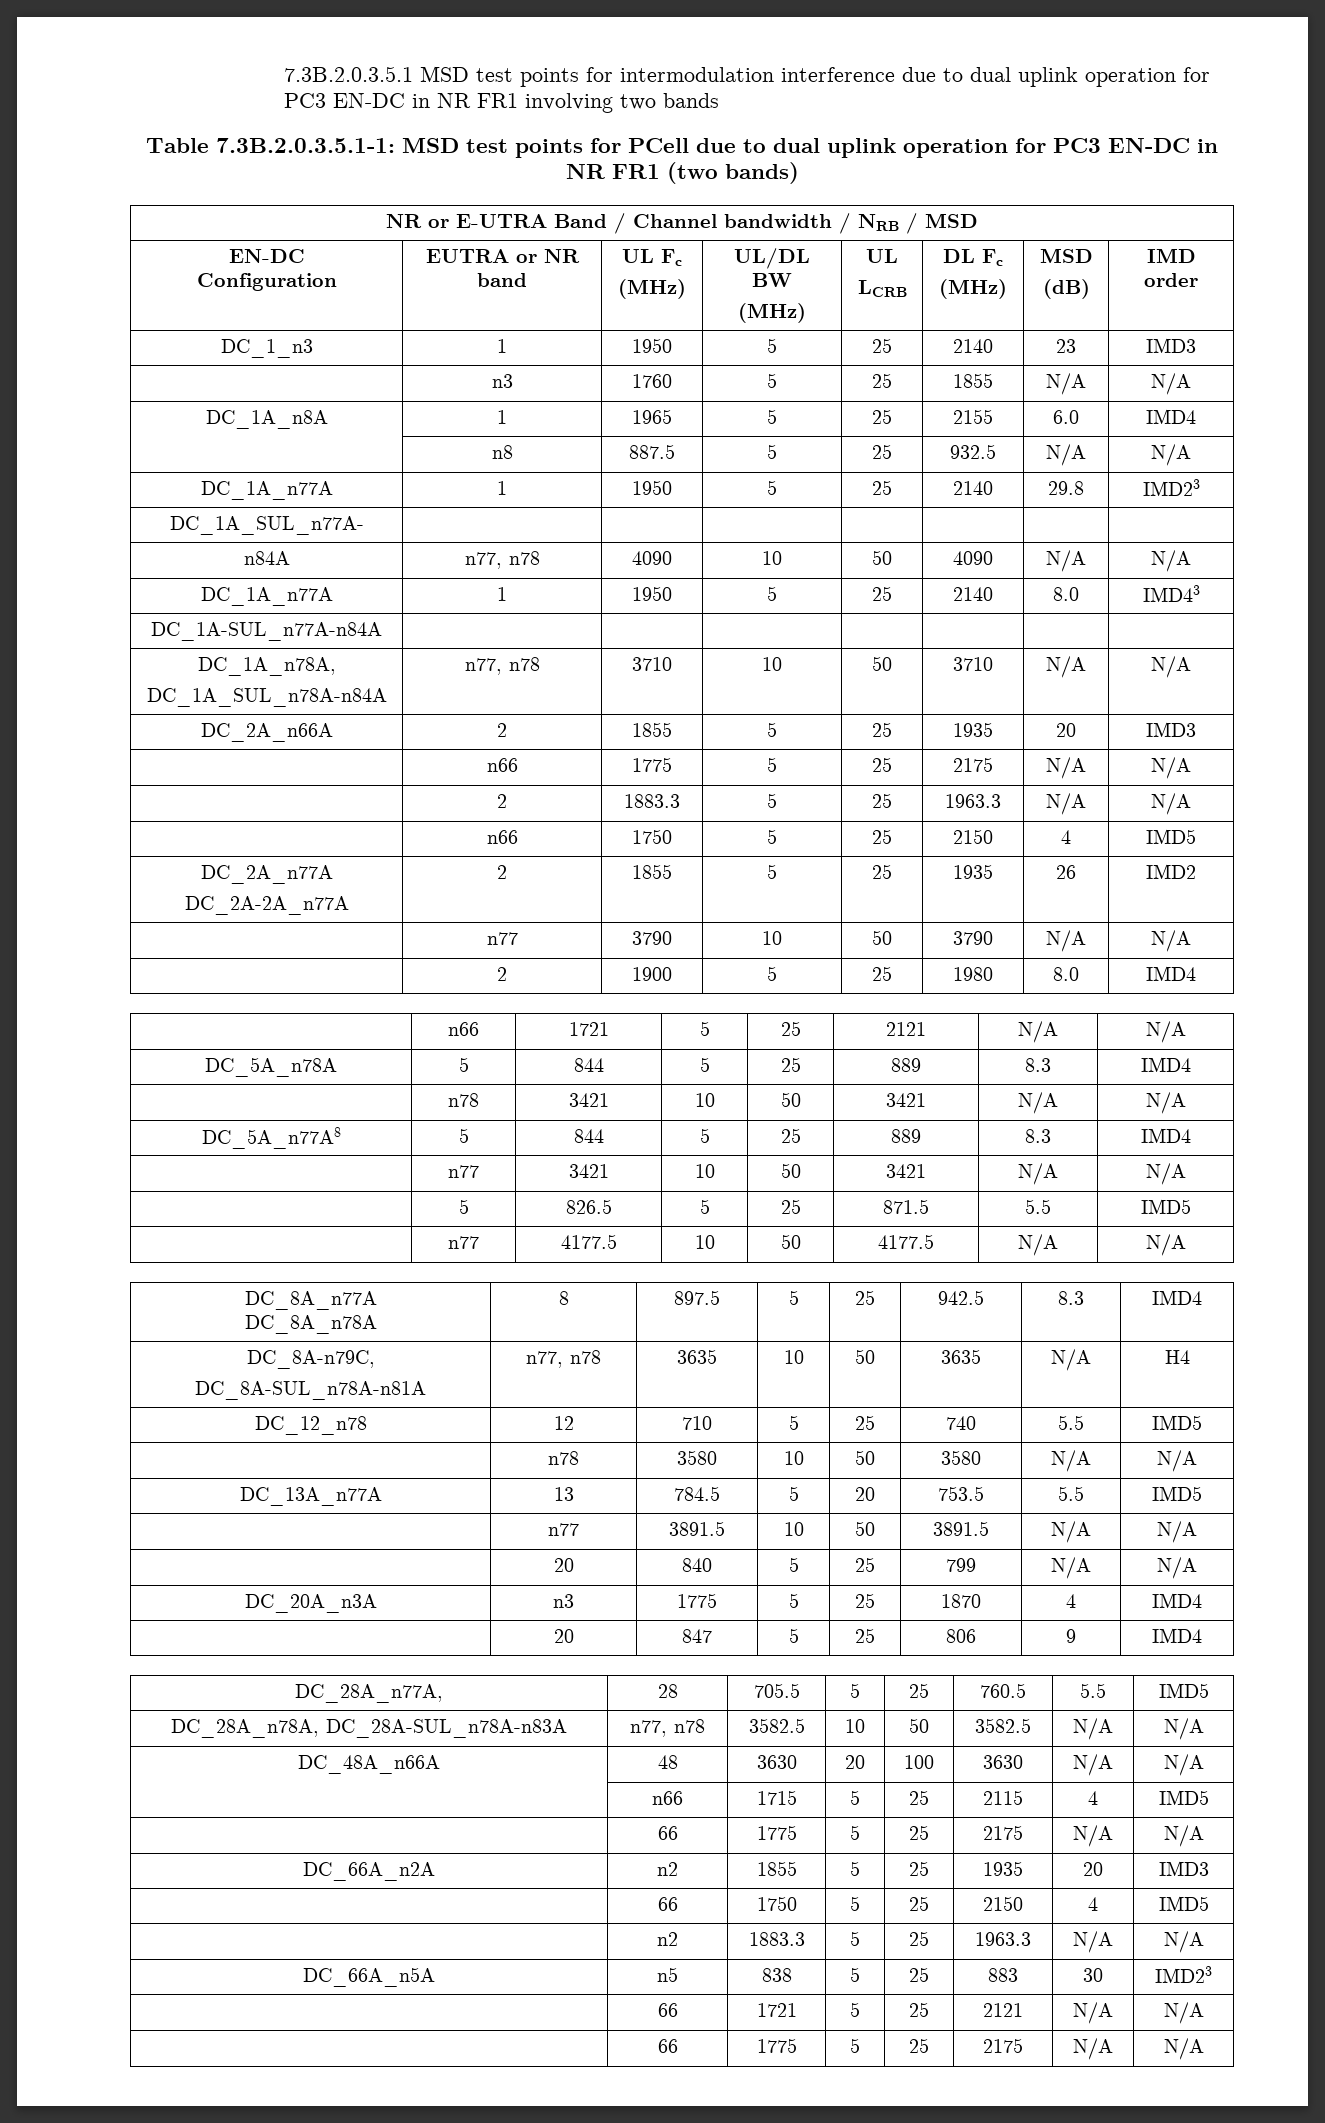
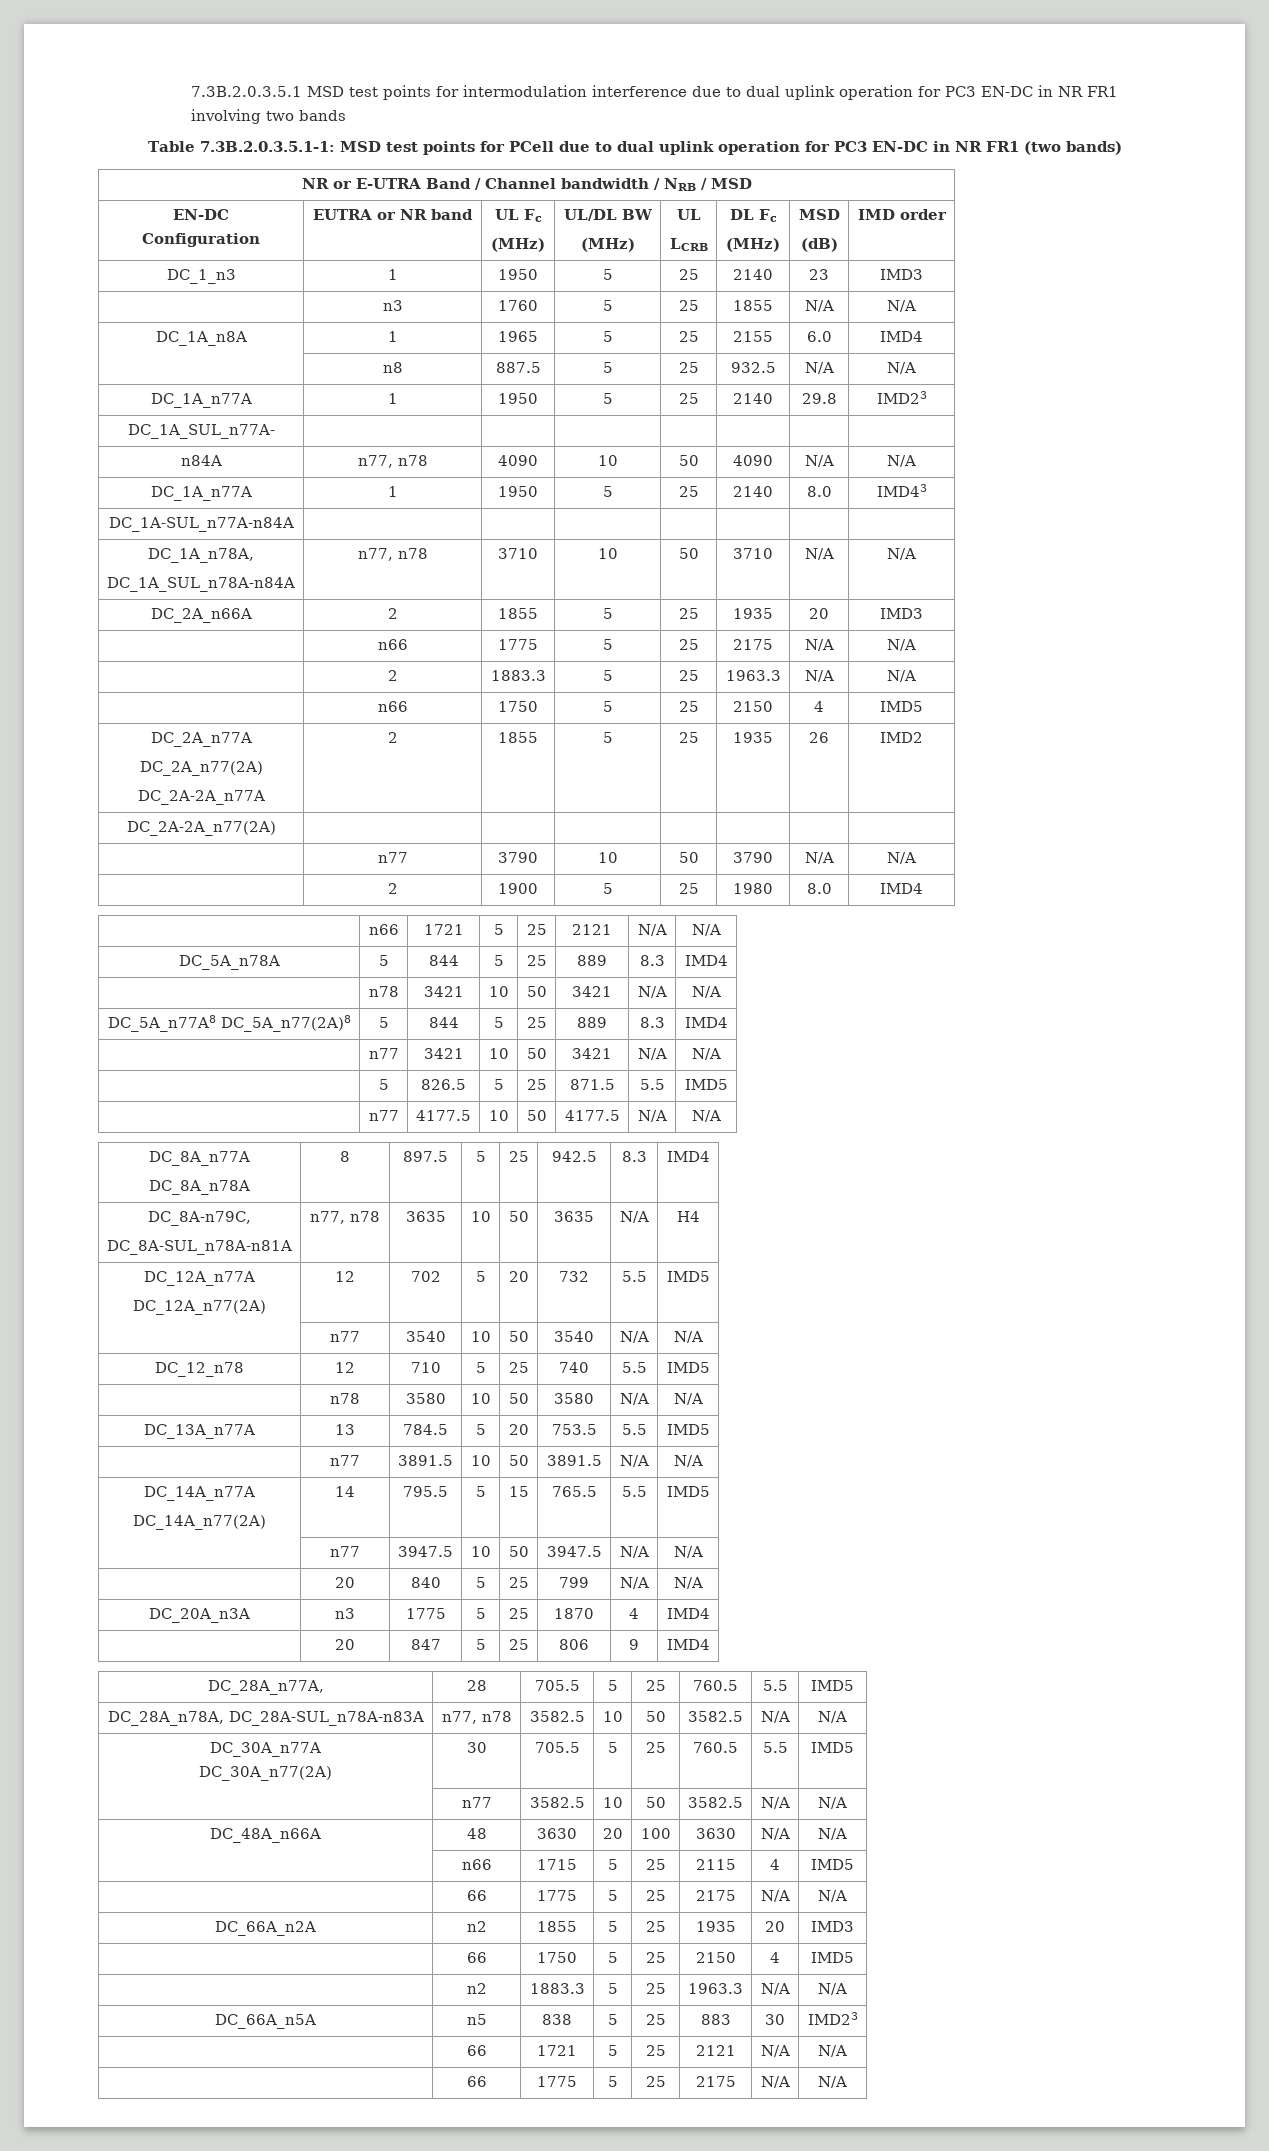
  DC_2A_n77A
+ DC_2A_n77(2A)
+ DC_2A-2A_n77(2A) | | | | | | |
- DC_5A_n77A8 | 5 | 844 | 5 | 25 | 889 | 8.3 | IMD4
+ DC_5A_n77A8 DC_5A_n77(2A)8 | 5 | 844 | 5 | 25 | 889 | 8.3 | IMD4
+ DC_12A_n77A
+ DC_12A_n77(2A) | 12 | 702 | 5 | 20 | 732 | 5.5 | IMD5
+ | n77 | 3540 | 10 | 50 | 3540 | N/A | N/A
+ DC_14A_n77A
+ DC_14A_n77(2A) | 14 | 795.5 | 5 | 15 | 765.5 | 5.5 | IMD5
+ | n77 | 3947.5 | 10 | 50 | 3947.5 | N/A | N/A
+ DC_30A_n77A
+ DC_30A_n77(2A) | 30 | 705.5 | 5 | 25 | 760.5 | 5.5 | IMD5
+ | n77 | 3582.5 | 10 | 50 | 3582.5 | N/A | N/A

